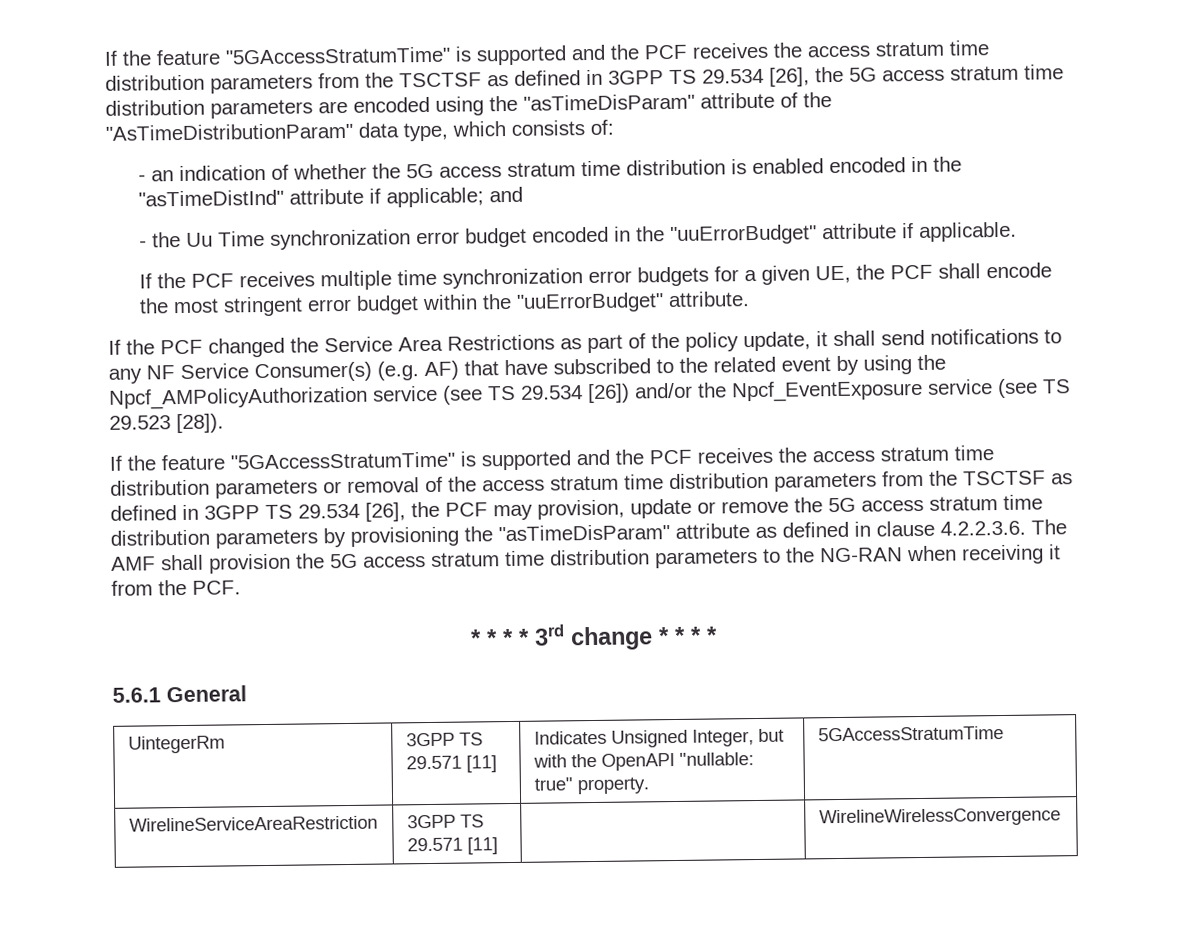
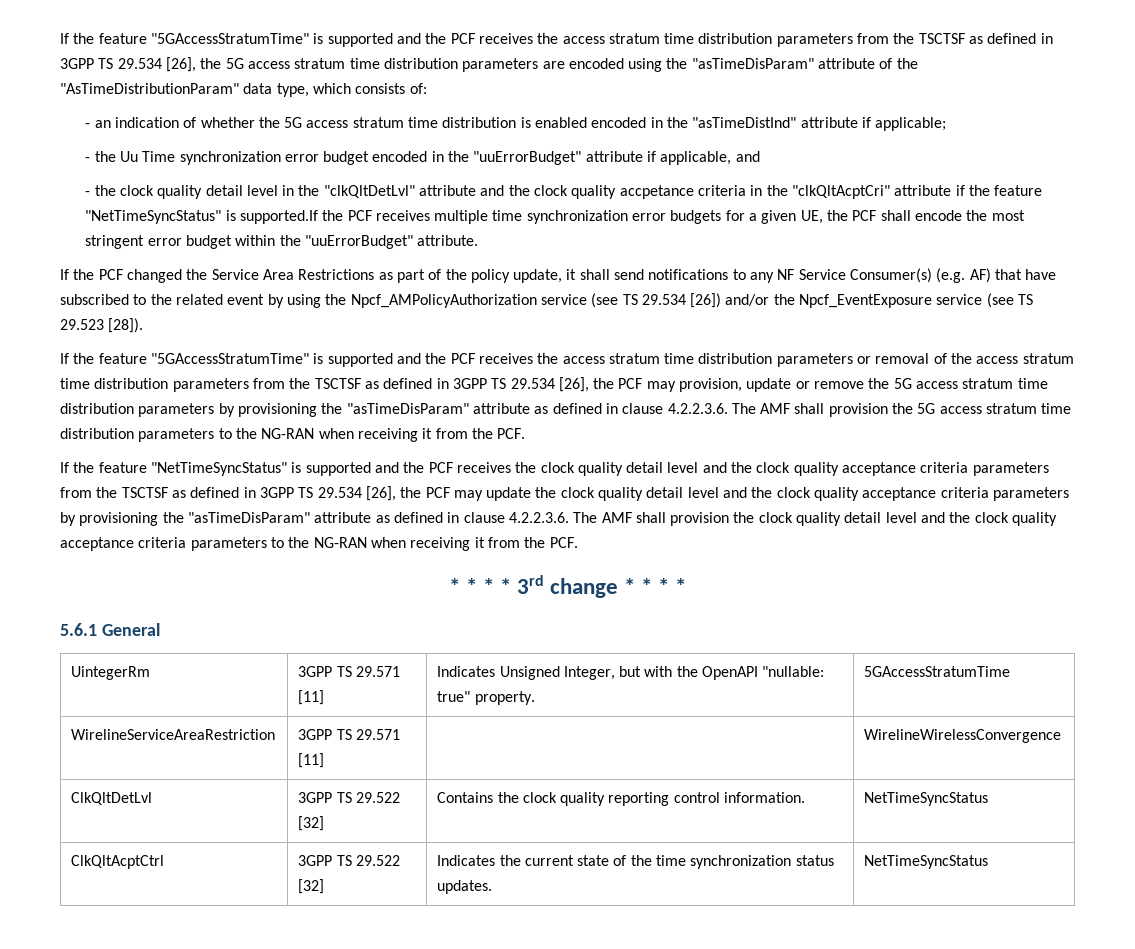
- - an indication of whether the 5G access stratum time distribution is enabled encoded in the "asTimeDistInd" attribute if applicable; and
+ - an indication of whether the 5G access stratum time distribution is enabled encoded in the "asTimeDistInd" attribute if applicable;
- - the Uu Time synchronization error budget encoded in the "uuErrorBudget" attribute if applicable.
- If the PCF receives multiple time synchronization error budgets for a given UE, the PCF shall encode the most stringent error budget within the "uuErrorBudget" attribute.
+ - the Uu Time synchronization error budget encoded in the "uuErrorBudget" attribute if applicable, and
+ - the clock quality detail level in the "clkQltDetLvl" attribute and the clock quality accpetance criteria in the "clkQltAcptCri" attribute if the feature "NetTimeSyncStatus" is supported.If the PCF receives multiple time synchronization error budgets for a given UE, the PCF shall encode the most stringent error budget within the "uuErrorBudget" attribute.
+ If the feature "NetTimeSyncStatus" is supported and the PCF receives the clock quality detail level and the clock quality acceptance criteria parameters from the TSCTSF as defined in 3GPP TS 29.534 [26], the PCF may update the clock quality detail level and the clock quality acceptance criteria parameters by provisioning the "asTimeDisParam" attribute as defined in clause 4.2.2.3.6. The AMF shall provision the clock quality detail level and the clock quality acceptance criteria parameters to the NG-RAN when receiving it from the PCF.
+ ClkQltDetLvl | 3GPP TS 29.522 [32] | Contains the clock quality reporting control information. | NetTimeSyncStatus
+ ClkQltAcptCtrl | 3GPP TS 29.522 [32] | Indicates the current state of the time synchronization status updates. | NetTimeSyncStatus

